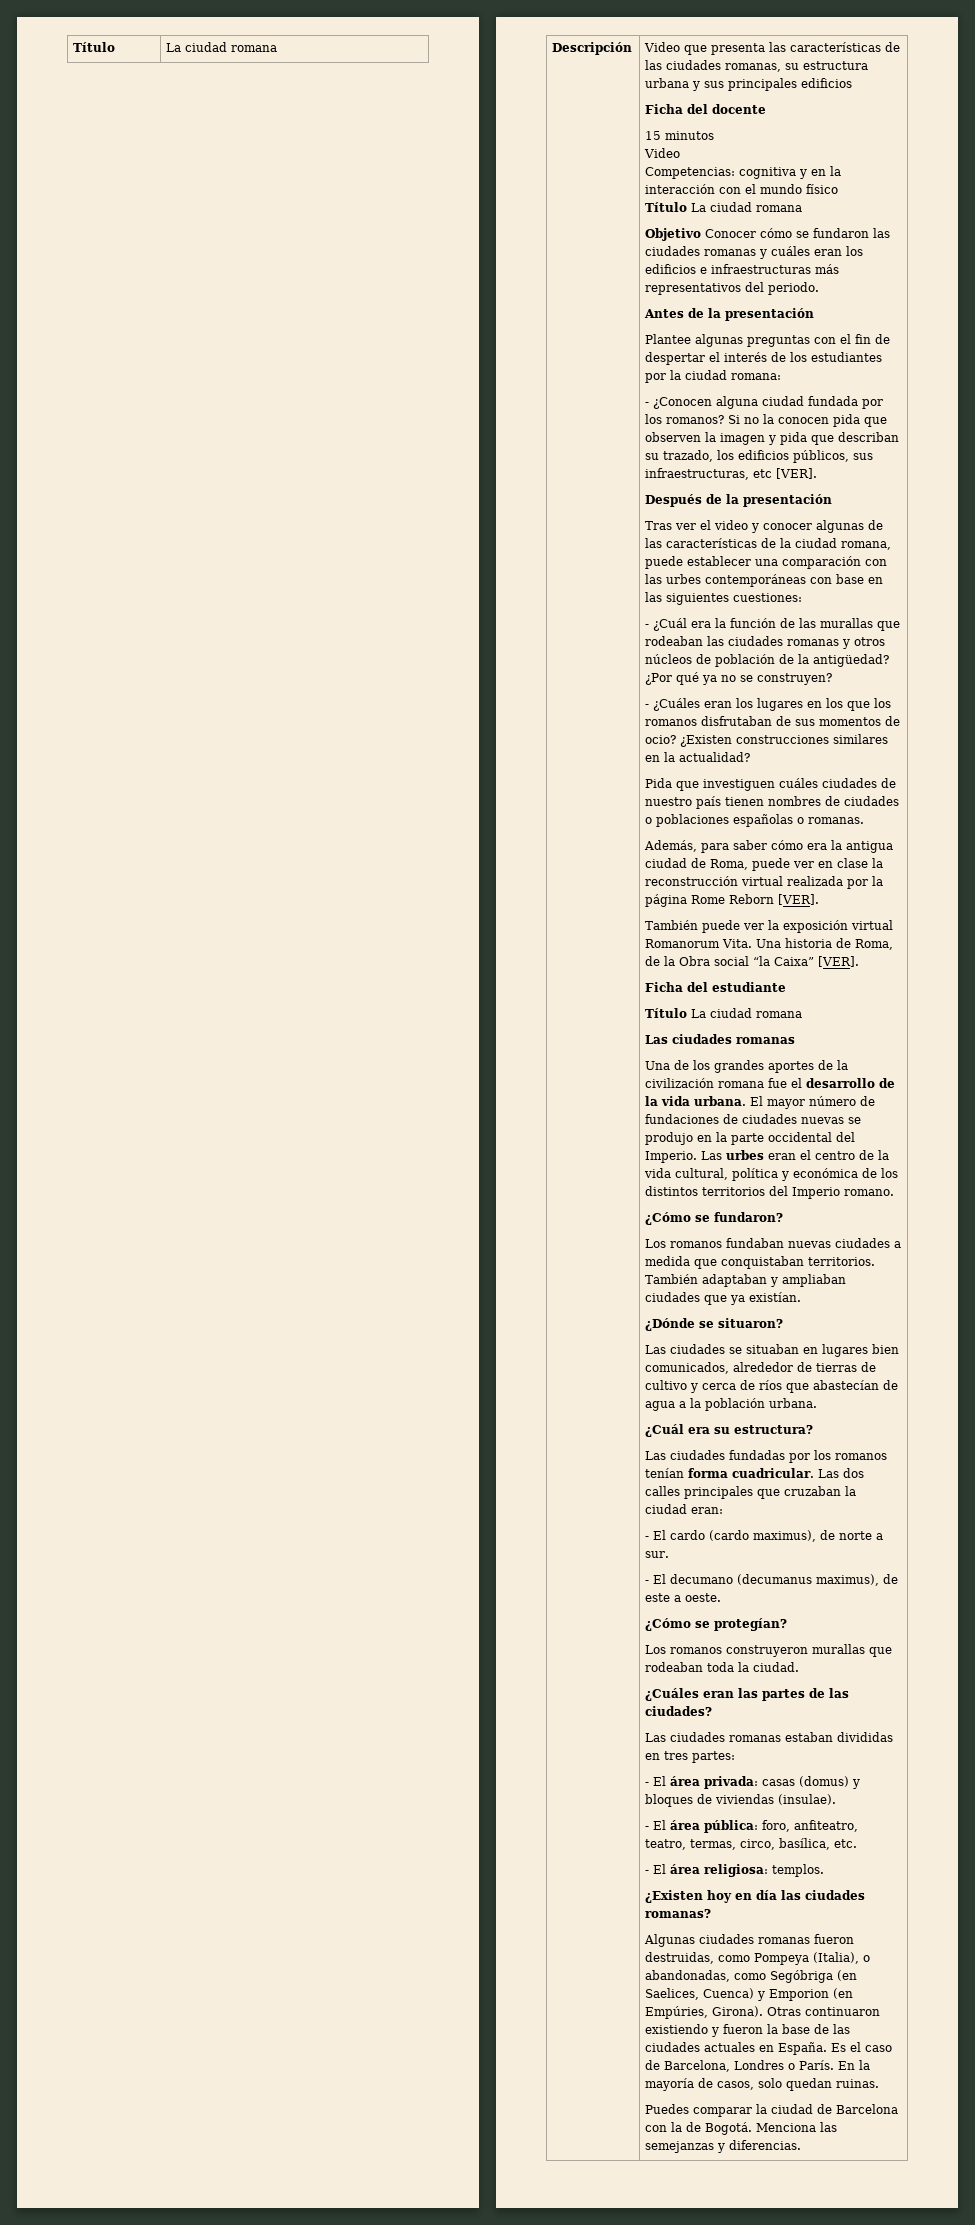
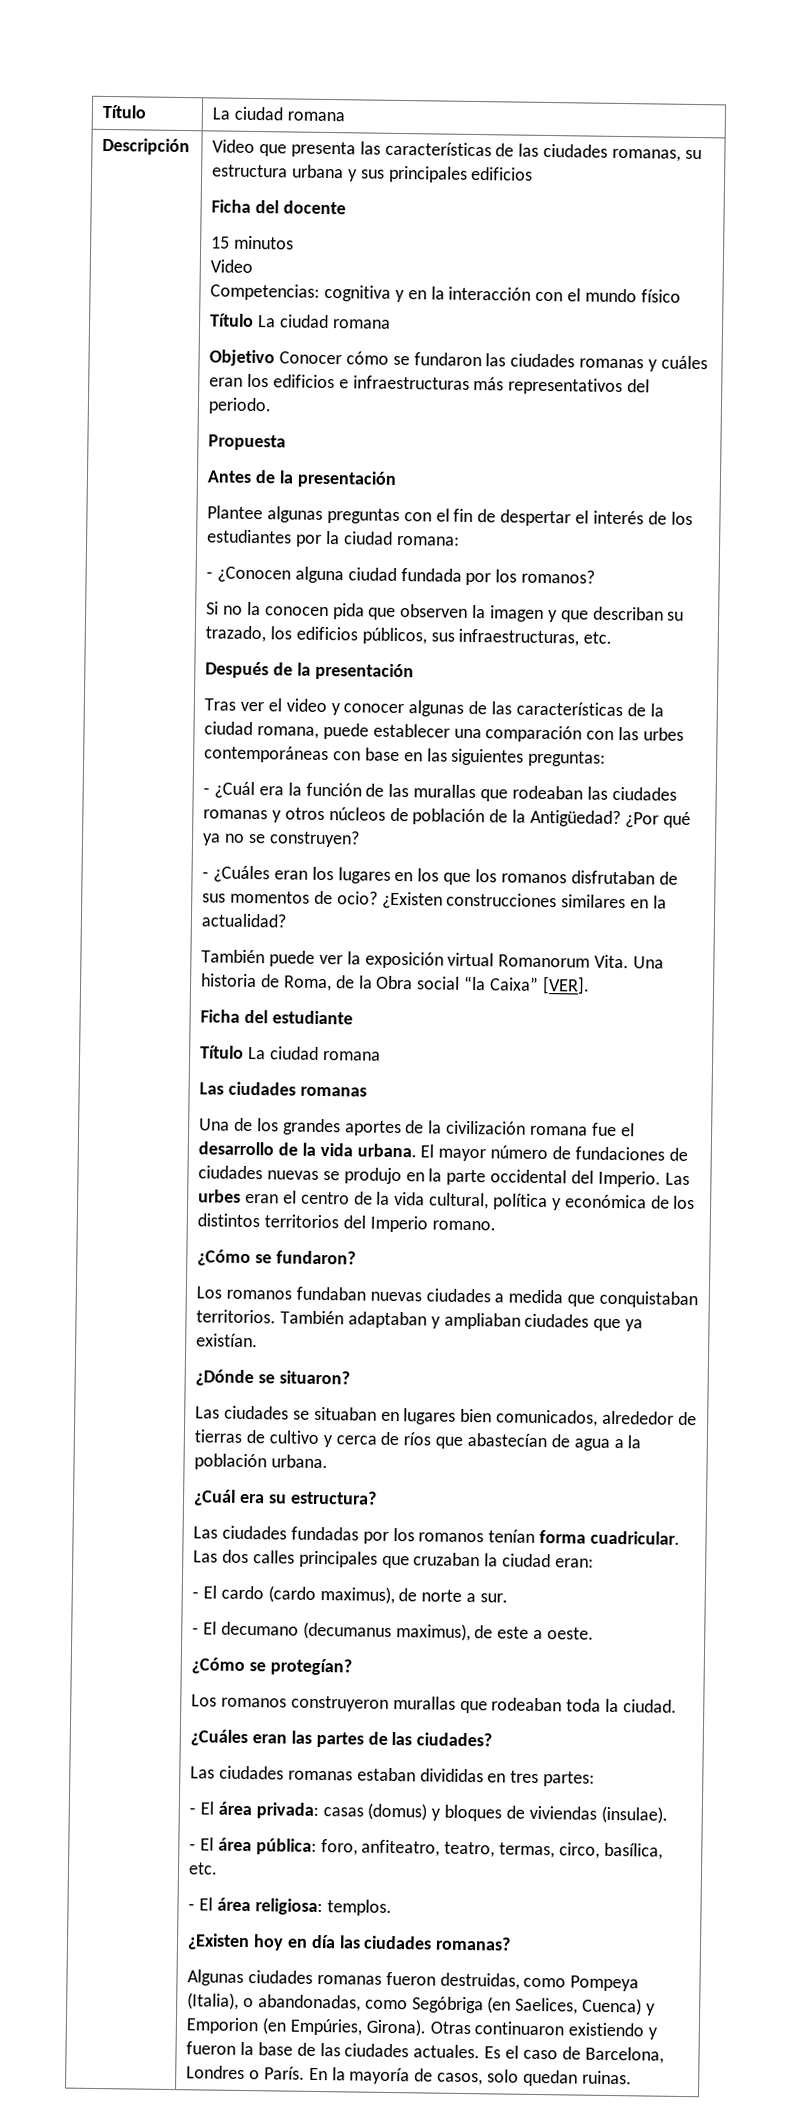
+ Propuesta
- - ¿Conocen alguna ciudad fundada por los romanos? Si no la conocen pida que observen la imagen y pida que describan su trazado, los edificios públicos, sus infraestructuras, etc [VER].
+ - ¿Conocen alguna ciudad fundada por los romanos?
+ Si no la conocen pida que observen la imagen y que describan su trazado, los edificios públicos, sus infraestructuras, etc.
- Tras ver el video y conocer algunas de las características de la ciudad romana, puede establecer una comparación con las urbes contemporáneas con base en las siguientes cuestiones:
+ Tras ver el video y conocer algunas de las características de la ciudad romana, puede establecer una comparación con las urbes contemporáneas con base en las siguientes preguntas:
- - ¿Cuál era la función de las murallas que rodeaban las ciudades romanas y otros núcleos de población de la antigüedad?
+ - ¿Cuál era la función de las murallas que rodeaban las ciudades romanas y otros núcleos de población de la Antigüedad?
- Pida que investiguen cuáles ciudades de nuestro país tienen nombres de ciudades o poblaciones españolas o romanas.
- Además, para saber cómo era la antigua ciudad de Roma, puede ver en clase la reconstrucción virtual realizada por la página Rome Reborn [VER].
- Otras continuaron existiendo y fueron la base de las ciudades actuales en España.
+ Otras continuaron existiendo y fueron la base de las ciudades actuales.
- Puedes comparar la ciudad de Barcelona con la de Bogotá. Menciona las semejanzas y diferencias.

